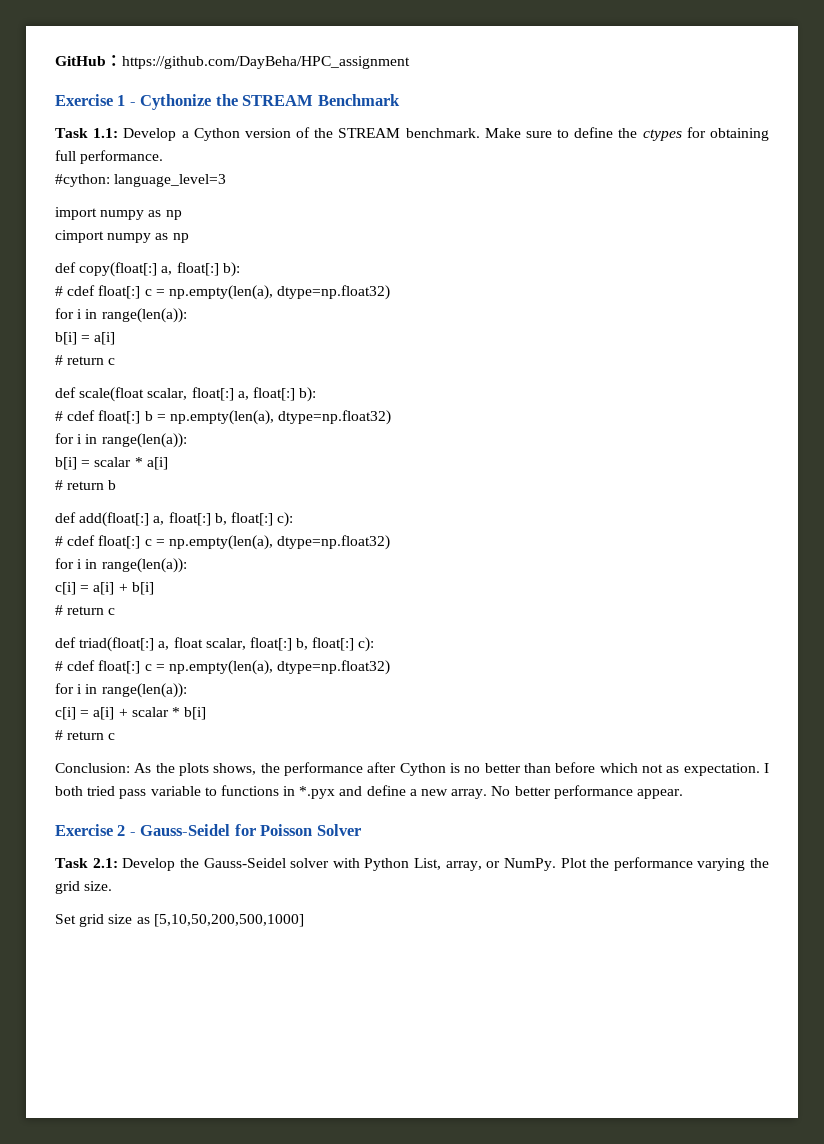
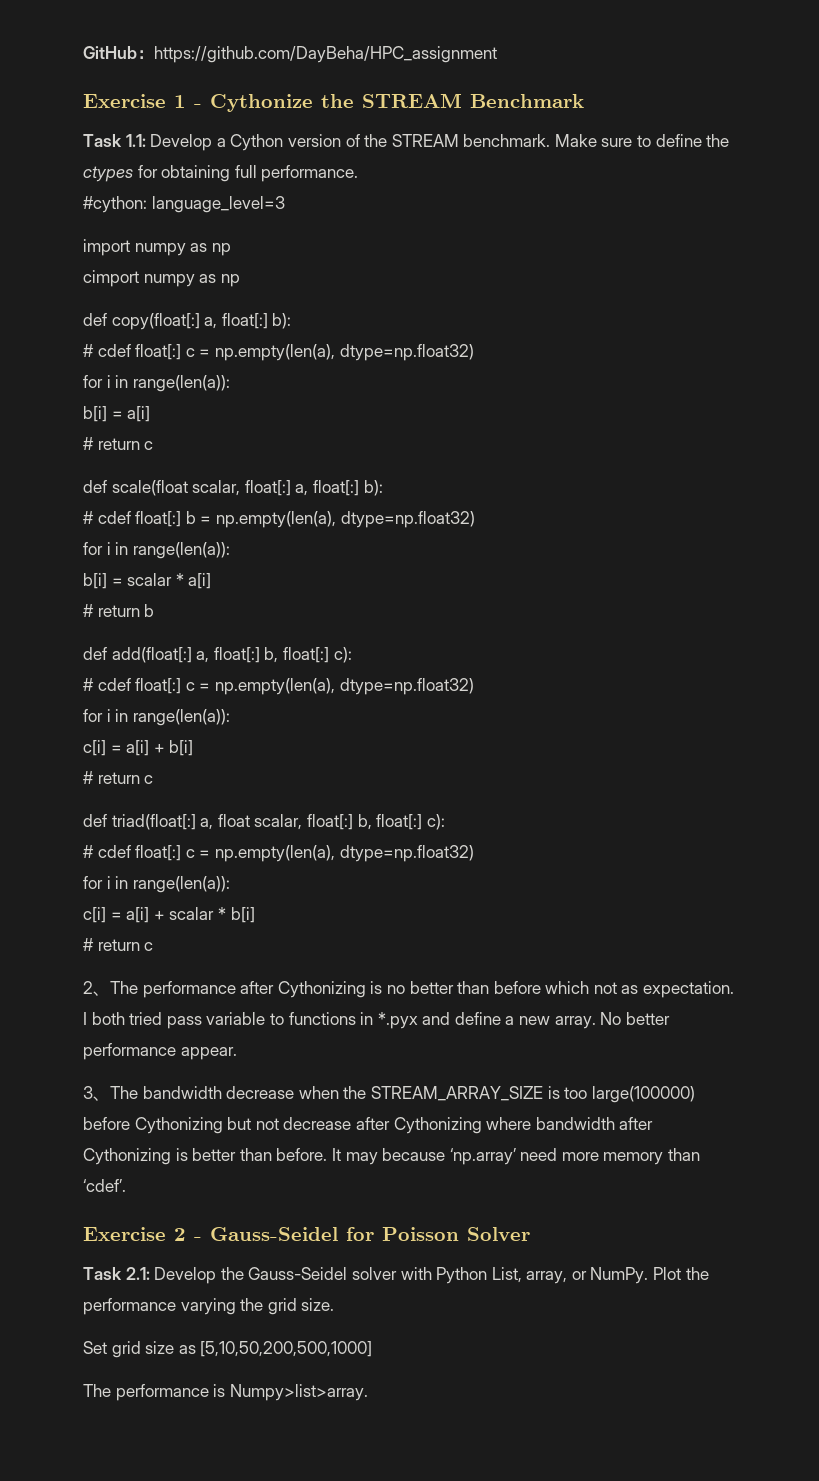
- Conclusion: As the plots shows, the performance after Cython is no better than before which not as expectation.
+ 2、The performance after Cythonizing is no better than before which not as expectation.
+ 3、The bandwidth decrease when the STREAM_ARRAY_SIZE is too large(100000) before Cythonizing but not decrease after Cythonizing where bandwidth after Cythonizing is better than before. It may because ‘np.array’ need more memory than ‘cdef’.
+ The performance is Numpy>list>array.

